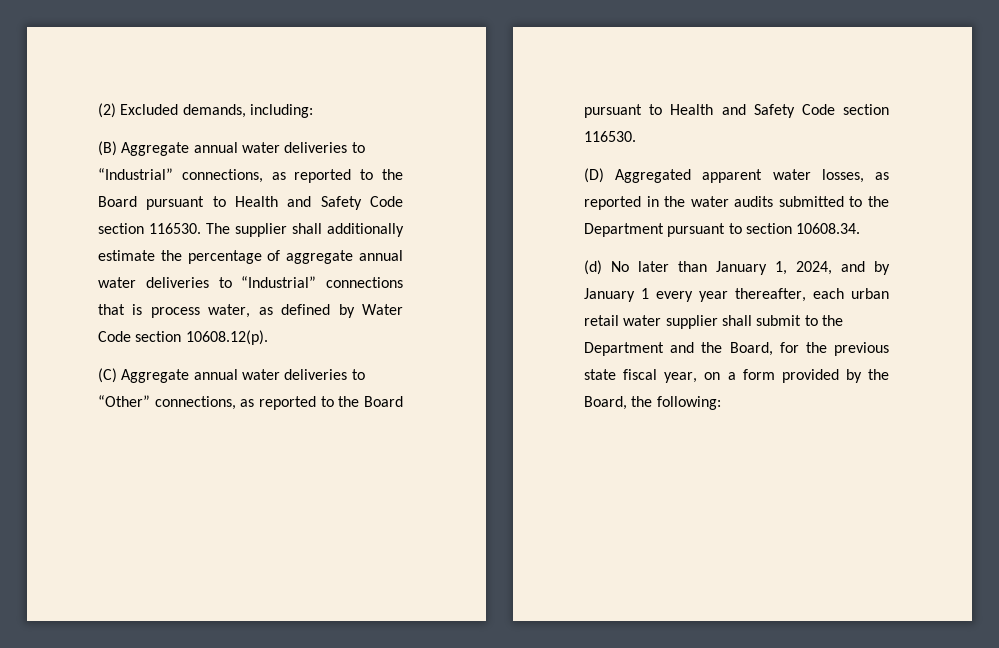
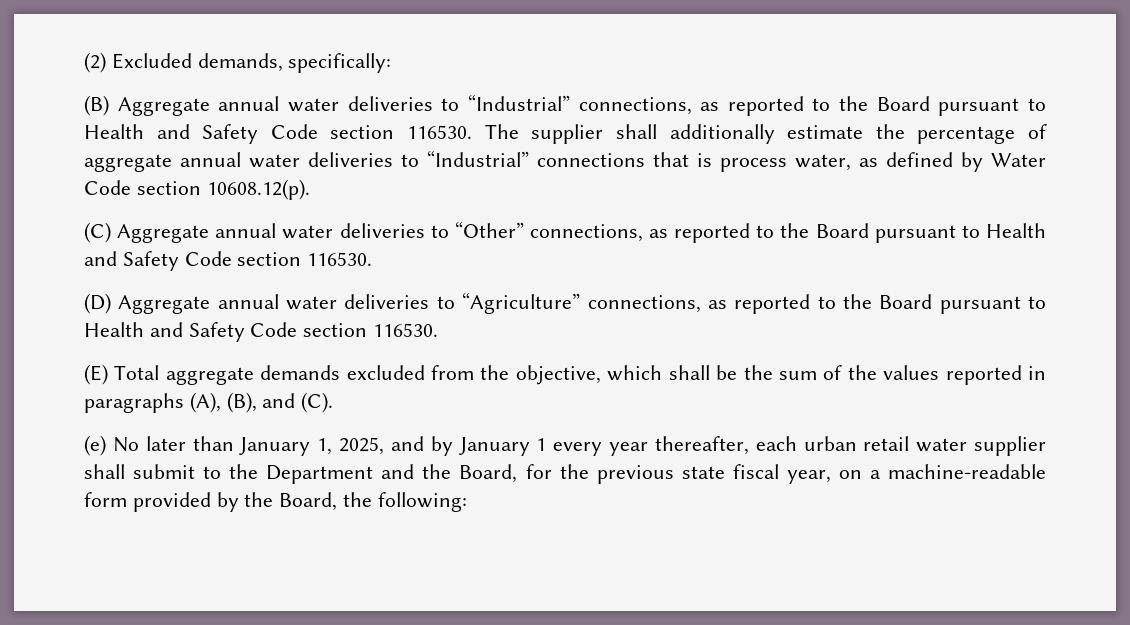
- (2) Excluded demands, including:
+ (2) Excluded demands, specifically:
- (D) Aggregated apparent water losses, as reported in the water audits submitted to the Department pursuant to section 10608.34.
- (d) No later than January 1, 2024, and by January 1 every year thereafter, each urban retail water supplier shall submit to the Department and the Board, for the previous state fiscal year, on a form provided by the Board, the following:
+ (D) Aggregate annual water deliveries to “Agriculture” connections, as reported to the Board pursuant to Health and Safety Code section 116530.
+ (E) Total aggregate demands excluded from the objective, which shall be the sum of the values reported in paragraphs (A), (B), and (C).
+ (e) No later than January 1, 2025, and by January 1 every year thereafter, each urban retail water supplier shall submit to the Department and the Board, for the previous state fiscal year, on a machine-readable form provided by the Board, the following:

